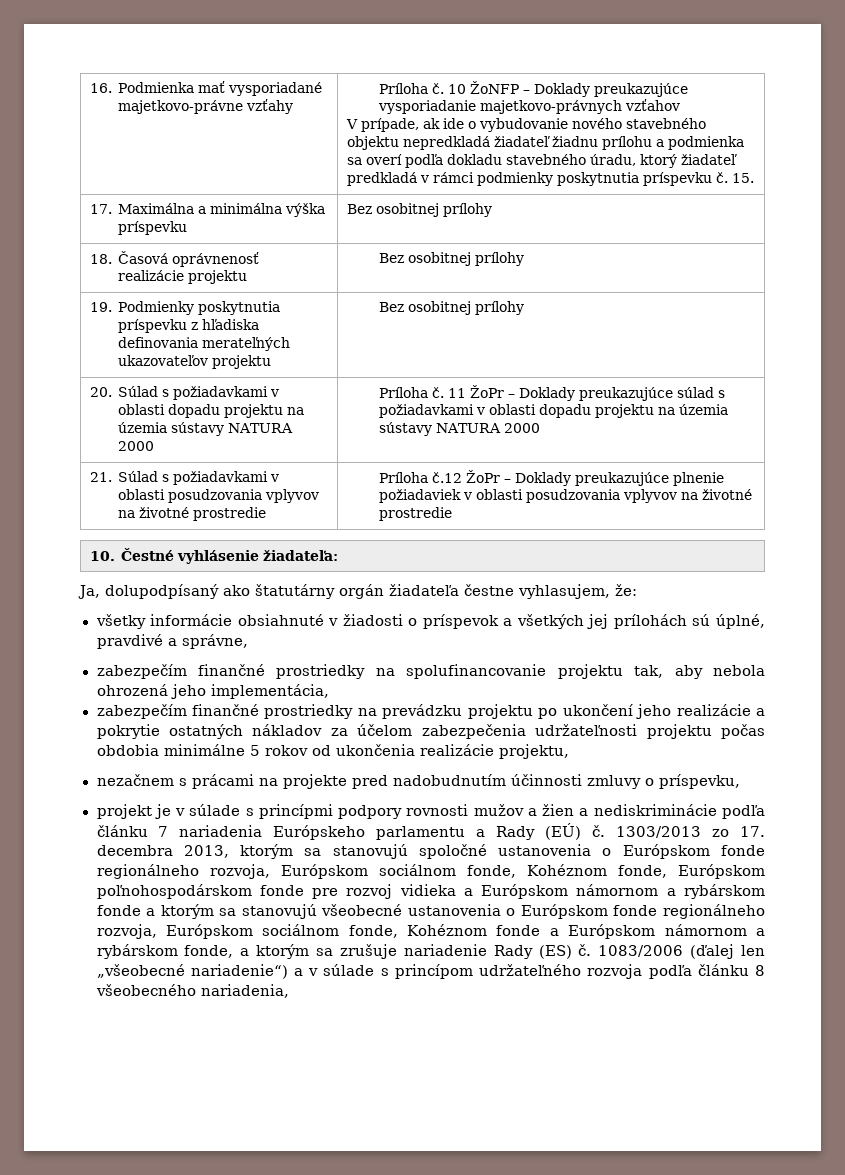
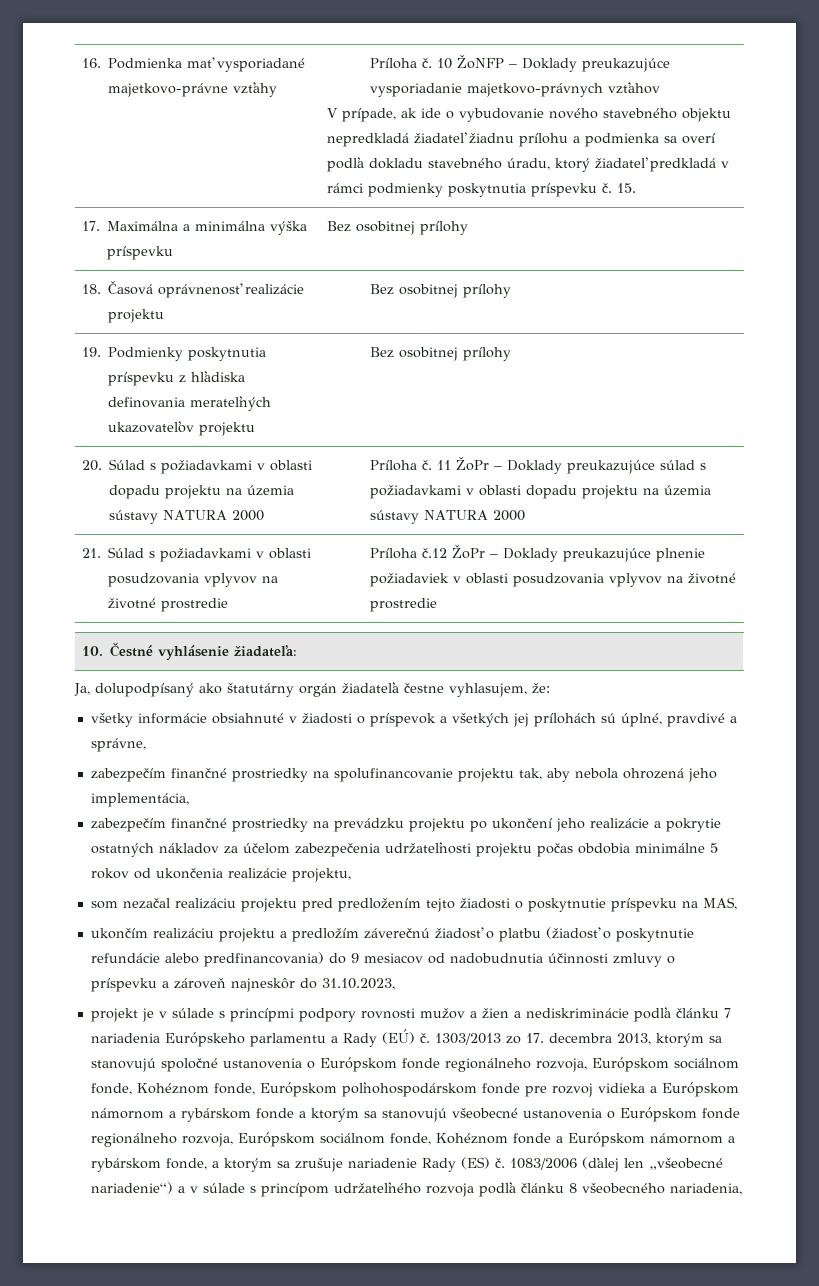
- nezačnem s prácami na projekte pred nadobudnutím účinnosti zmluvy o príspevku,
+ som nezačal realizáciu projektu pred predložením tejto žiadosti o poskytnutie príspevku na MAS,
+ ukončím realizáciu projektu a predložím záverečnú žiadosť o platbu (žiadosť o poskytnutie refundácie alebo predfinancovania) do 9 mesiacov od nadobudnutia účinnosti zmluvy o príspevku a zároveň najneskôr do 31.10.2023,

